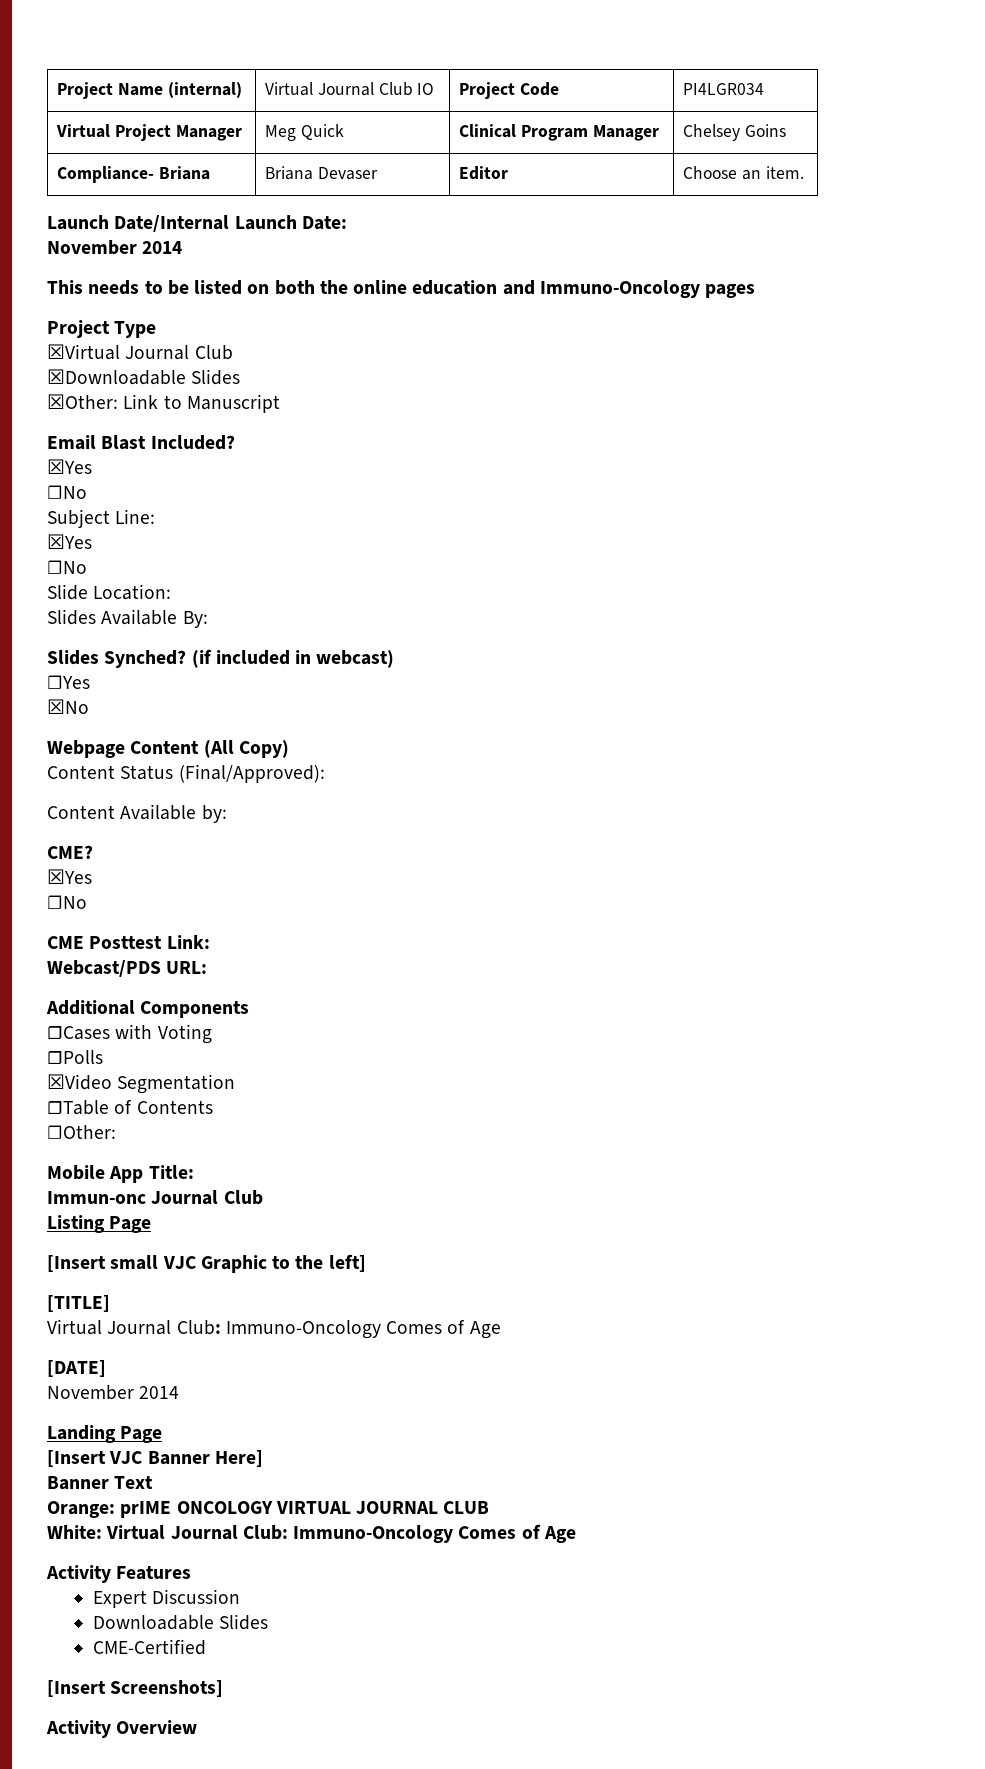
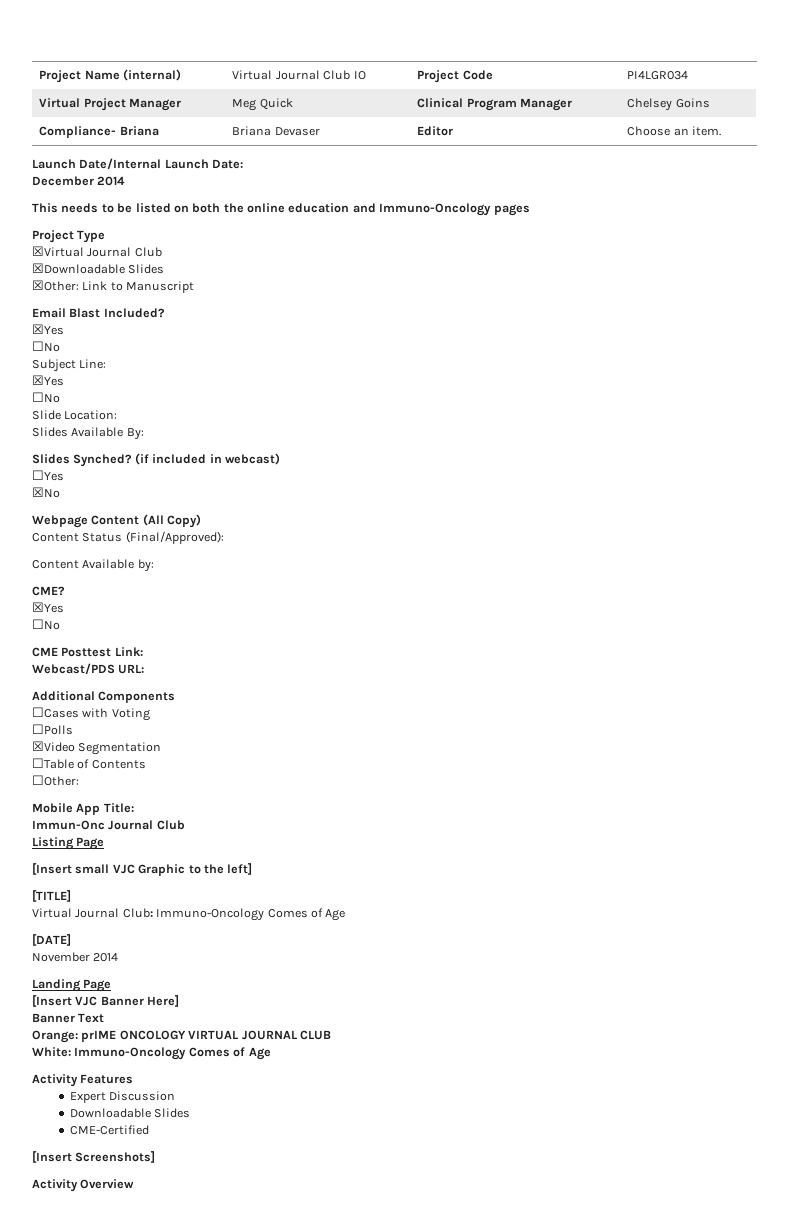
  Launch Date/Internal Launch Date:
- November 2014
+ December 2014
- Immun-onc Journal Club
+ Immun-Onc Journal Club
- White: Virtual Journal Club: Immuno-Oncology Comes of Age
+ White: Immuno-Oncology Comes of Age

